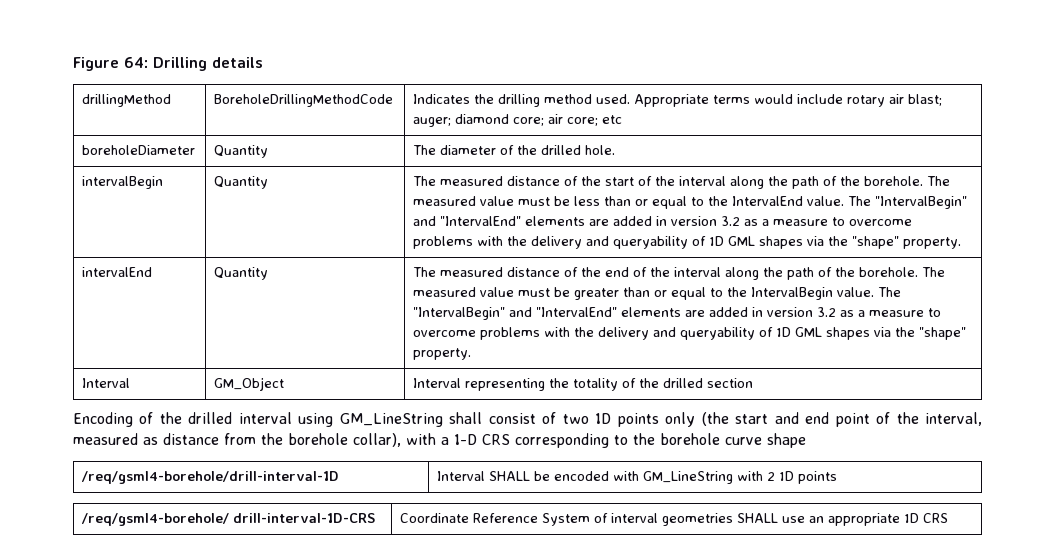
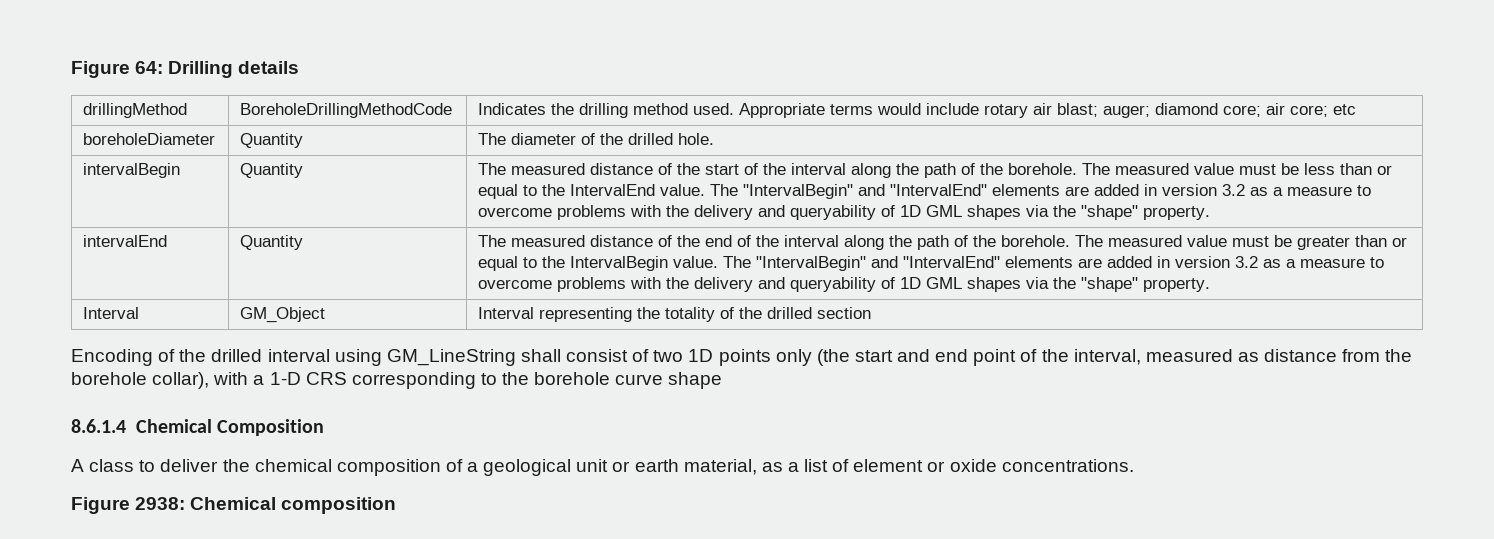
- /req/gsml4-borehole/drill-interval-1D | Interval SHALL be encoded with GM_LineString with 2 1D points
- /req/gsml4-borehole/ drill-interval-1D-CRS | Coordinate Reference System of interval geometries SHALL use an appropriate 1D CRS
+ 8.6.1.4 Chemical Composition
+ A class to deliver the chemical composition of a geological unit or earth material, as a list of element or oxide concentrations.
+ Figure 2938: Chemical composition

